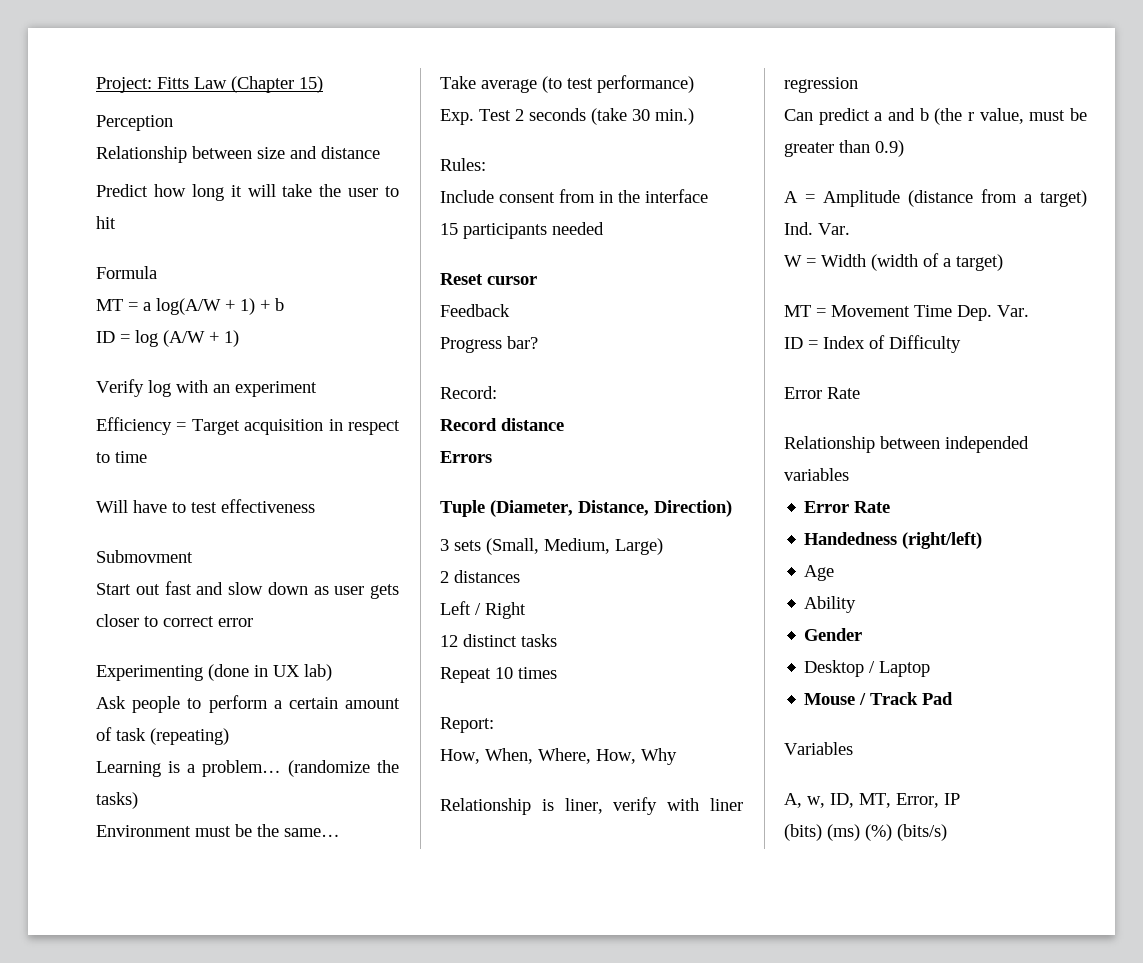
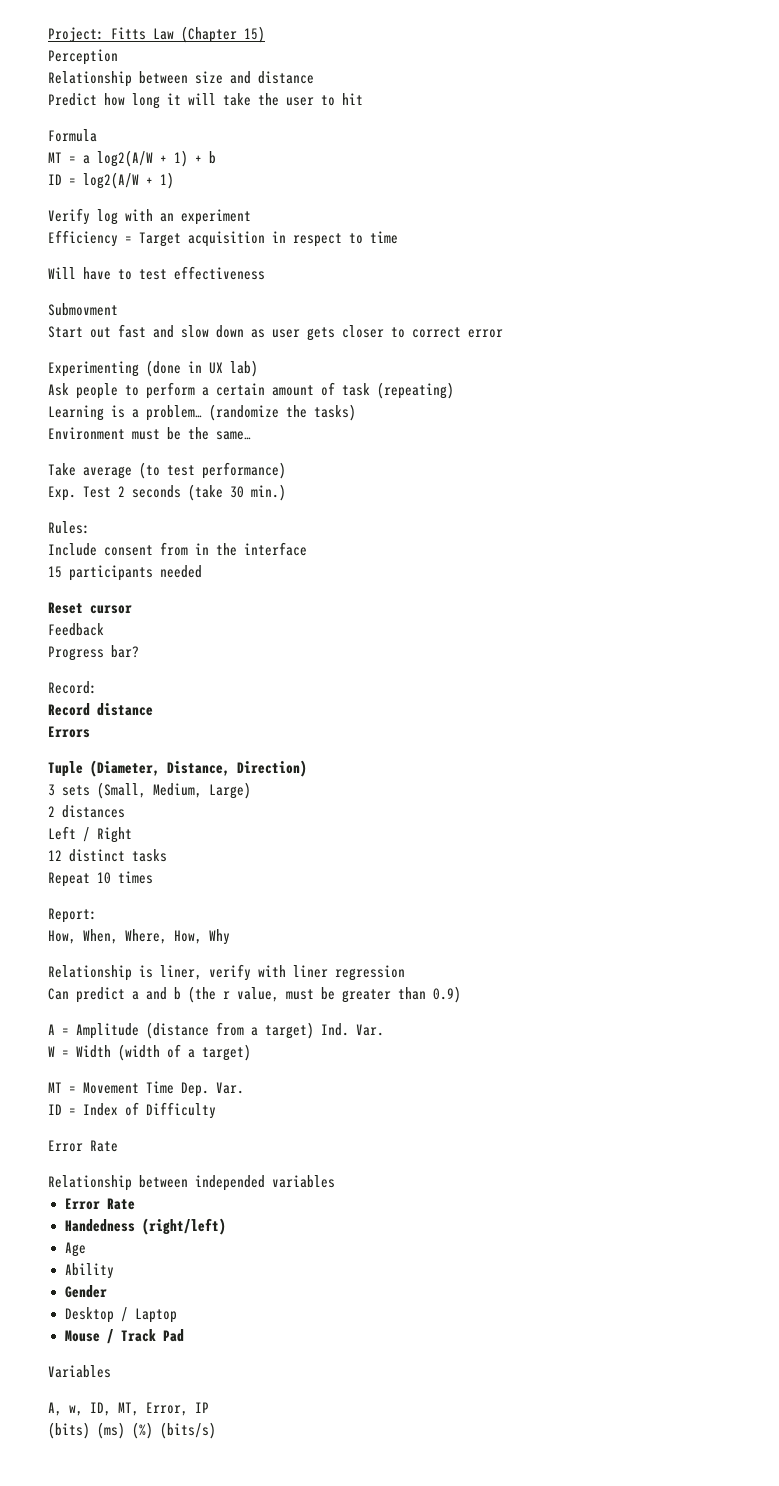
- MT = a log(A/W + 1) + b
+ MT = a log2(A/W + 1) + b
- ID = log (A/W + 1)
+ ID = log2(A/W + 1)

